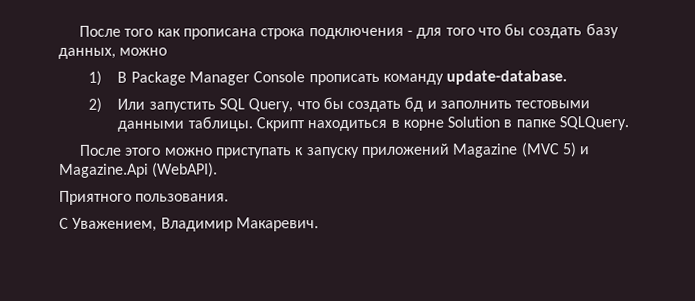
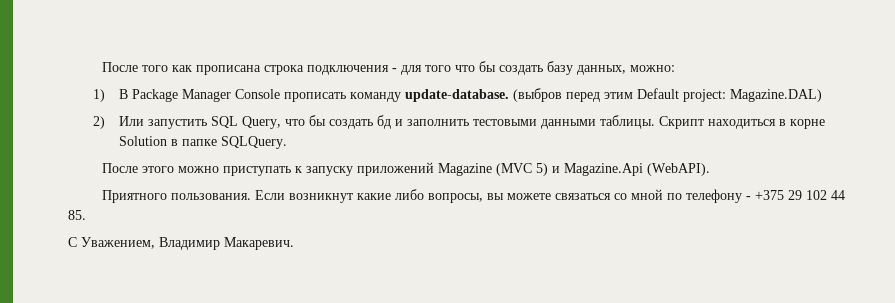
- После того как прописана строка подключения - для того что бы создать базу данных, можно
+ После того как прописана строка подключения - для того что бы создать базу данных, можно:
+ (выбров перед этим Default project: Magazine.DAL)
+ Если возникнут какие либо вопросы, вы можете связаться со мной по телефону - +375 29 102 44 85.

